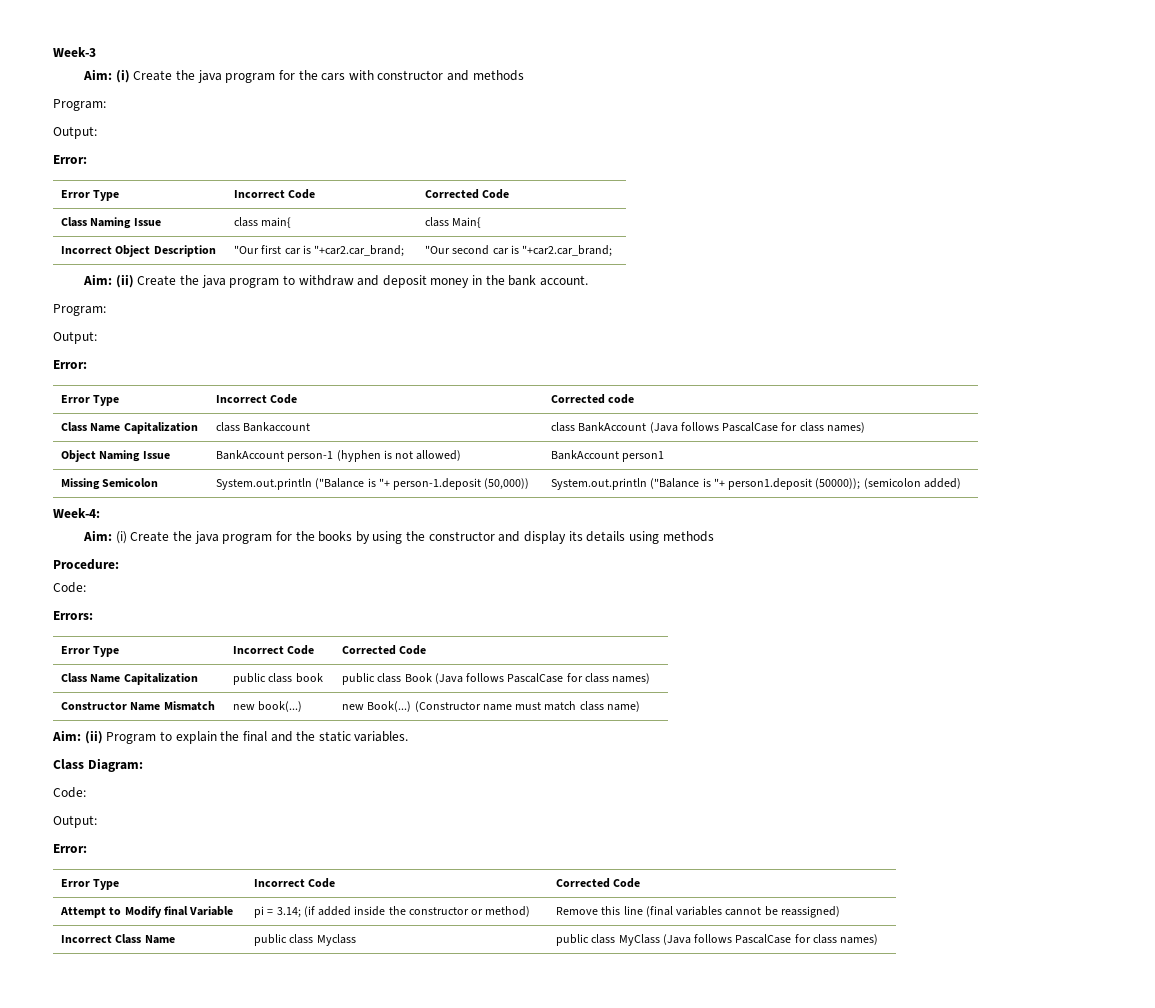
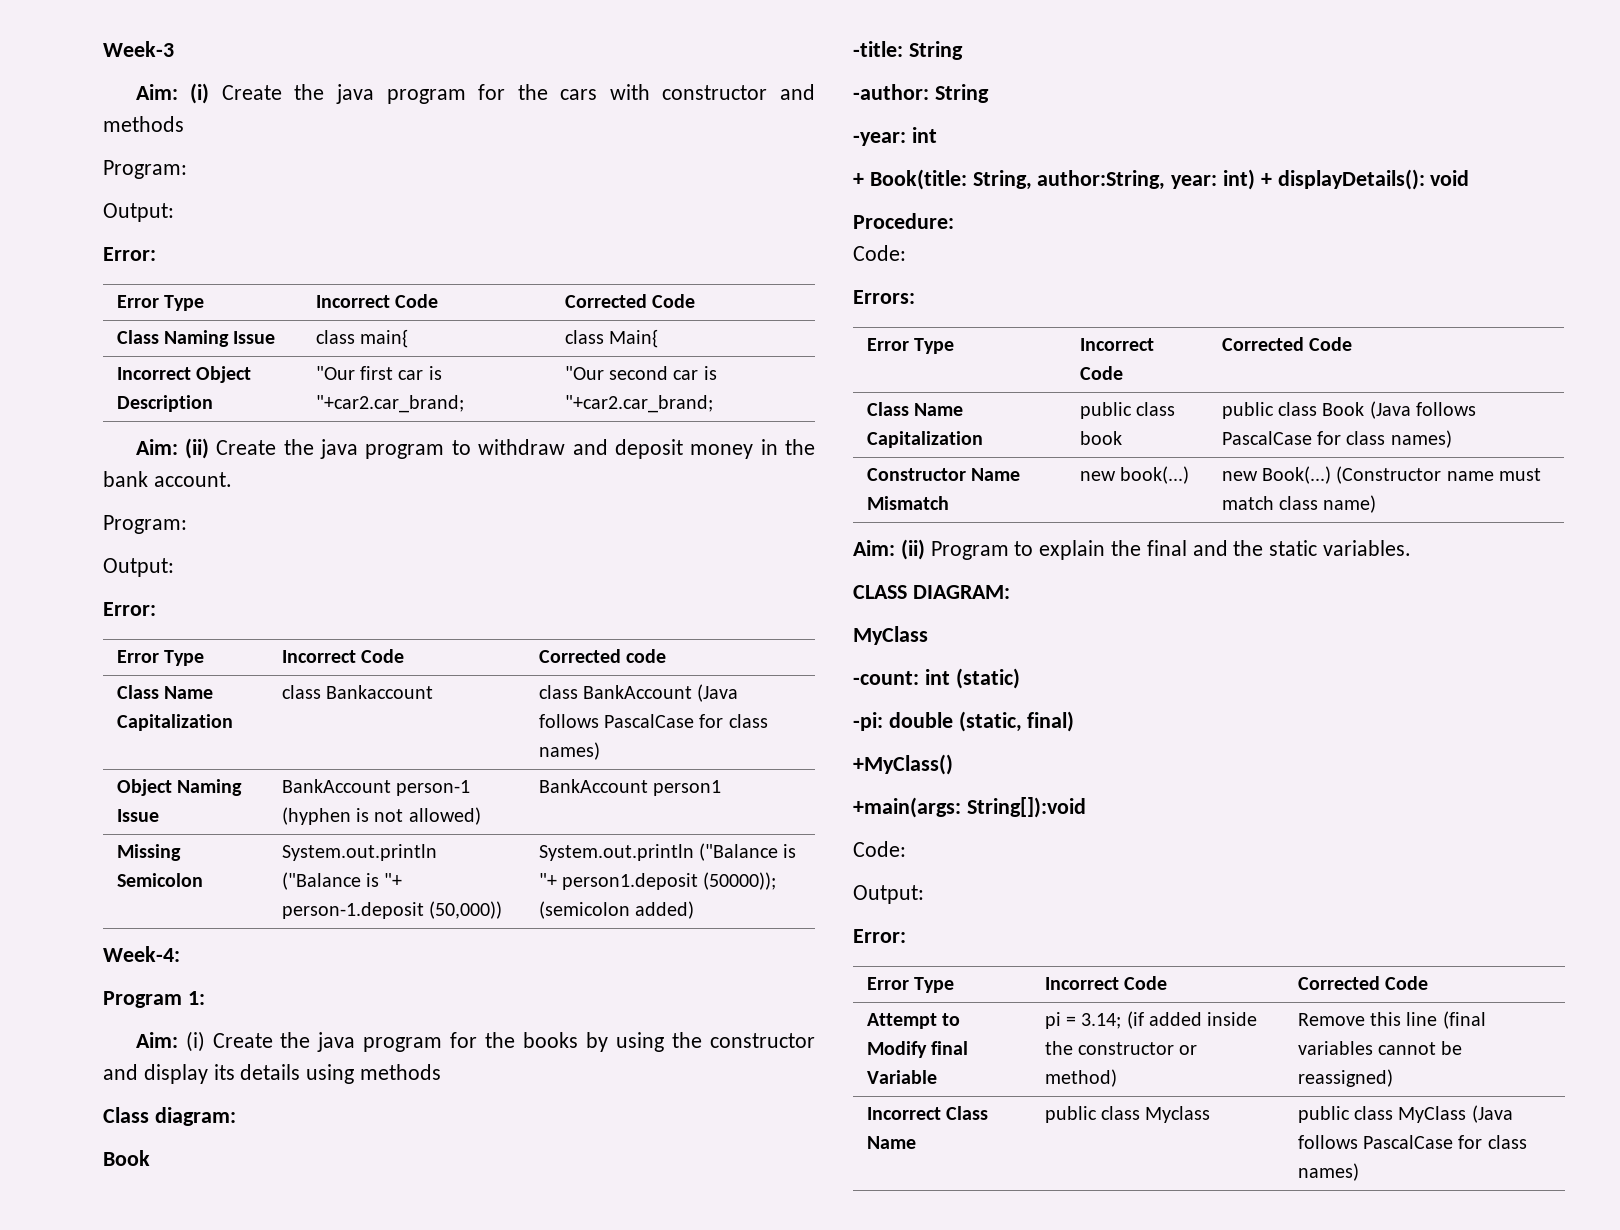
+ Program 1:
+ Class diagram:
+ Book
+ -title: String
+ -author: String
+ -year: int
+ + Book(title: String, author:String, year: int) + displayDetails(): void
- Class Diagram:
+ CLASS DIAGRAM:
+ MyClass
+ -count: int (static)
+ -pi: double (static, final)
+ +MyClass()
+ +main(args: String[]):void

